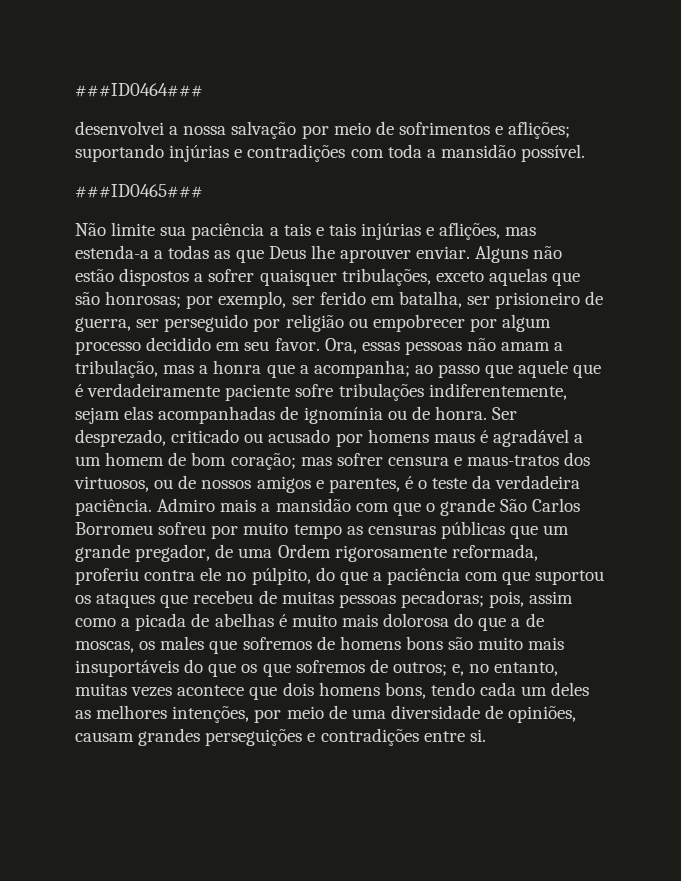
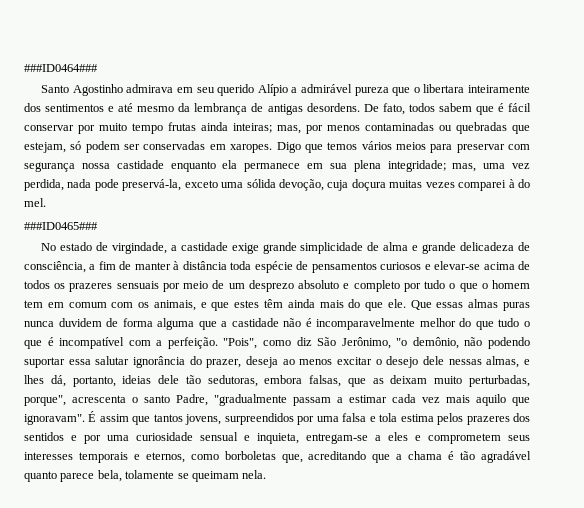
- desenvolvei a nossa salvação por meio de sofrimentos e aflições; suportando injúrias e contradições com toda a mansidão possível.
+ Santo Agostinho admirava em seu querido Alípio a admirável pureza que o libertara inteiramente dos sentimentos e até mesmo da lembrança de antigas desordens. De fato, todos sabem que é fácil conservar por muito tempo frutas ainda inteiras; mas, por menos contaminadas ou quebradas que estejam, só podem ser conservadas em xaropes. Digo que temos vários meios para preservar com segurança nossa castidade enquanto ela permanece em sua plena integridade; mas, uma vez perdida, nada pode preservá-la, exceto uma sólida devoção, cuja doçura muitas vezes comparei à do mel.
  ###ID0465###
- Não limite sua paciência a tais e tais injúrias e aflições, mas estenda-a a todas as que Deus lhe aprouver enviar. Alguns não estão dispostos a sofrer quaisquer tribulações, exceto aquelas que são honrosas; por exemplo, ser ferido em batalha, ser prisioneiro de guerra, ser perseguido por religião ou empobrecer por algum processo decidido em seu favor. Ora, essas pessoas não amam a tribulação, mas a honra que a acompanha; ao passo que aquele que é verdadeiramente paciente sofre tribulações indiferentemente, sejam elas acompanhadas de ignomínia ou de honra. Ser desprezado, criticado ou acusado por homens maus é agradável a um homem de bom coração; mas sofrer censura e maus-tratos dos virtuosos, ou de nossos amigos e parentes, é o teste da verdadeira paciência. Admiro mais a mansidão com que o grande São Carlos Borromeu sofreu por muito tempo as censuras públicas que um grande pregador, de uma Ordem rigorosamente reformada, proferiu contra ele no púlpito, do que a paciência com que suportou os ataques que recebeu de muitas pessoas pecadoras; pois, assim como a picada de abelhas é muito mais dolorosa do que a de moscas, os males que sofremos de homens bons são muito mais insuportáveis do que os que sofremos de outros; e, no entanto, muitas vezes acontece que dois homens bons, tendo cada um deles as melhores intenções, por meio de uma diversidade de opiniões, causam grandes perseguições e contradições entre si.
+ No estado de virgindade, a castidade exige grande simplicidade de alma e grande delicadeza de consciência, a fim de manter à distância toda espécie de pensamentos curiosos e elevar-se acima de todos os prazeres sensuais por meio de um desprezo absoluto e completo por tudo o que o homem tem em comum com os animais, e que estes têm ainda mais do que ele. Que essas almas puras nunca duvidem de forma alguma que a castidade não é incomparavelmente melhor do que tudo o que é incompatível com a perfeição. "Pois", como diz São Jerônimo, "o demônio, não podendo suportar essa salutar ignorância do prazer, deseja ao menos excitar o desejo dele nessas almas, e lhes dá, portanto, ideias dele tão sedutoras, embora falsas, que as deixam muito perturbadas, porque", acrescenta o santo Padre, "gradualmente passam a estimar cada vez mais aquilo que ignoravam". É assim que tantos jovens, surpreendidos por uma falsa e tola estima pelos prazeres dos sentidos e por uma curiosidade sensual e inquieta, entregam-se a eles e comprometem seus interesses temporais e eternos, como borboletas que, acreditando que a chama é tão agradável quanto parece bela, tolamente se queimam nela.

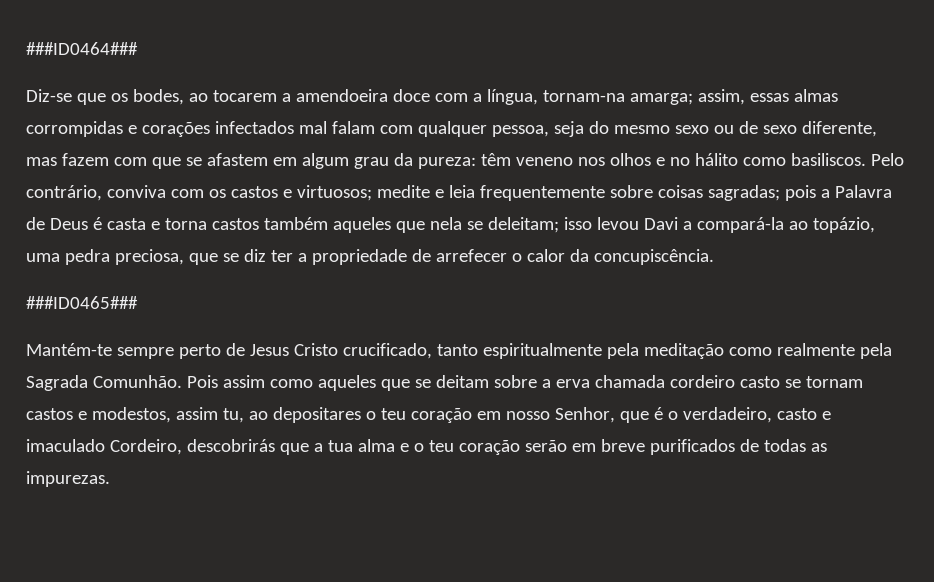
- Santo Agostinho admirava em seu querido Alípio a admirável pureza que o libertara inteiramente dos sentimentos e até mesmo da lembrança de antigas desordens. De fato, todos sabem que é fácil conservar por muito tempo frutas ainda inteiras; mas, por menos contaminadas ou quebradas que estejam, só podem ser conservadas em xaropes. Digo que temos vários meios para preservar com segurança nossa castidade enquanto ela permanece em sua plena integridade; mas, uma vez perdida, nada pode preservá-la, exceto uma sólida devoção, cuja doçura muitas vezes comparei à do mel.
+ Diz-se que os bodes, ao tocarem a amendoeira doce com a língua, tornam-na amarga; assim, essas almas corrompidas e corações infectados mal falam com qualquer pessoa, seja do mesmo sexo ou de sexo diferente, mas fazem com que se afastem em algum grau da pureza: têm veneno nos olhos e no hálito como basiliscos. Pelo contrário, conviva com os castos e virtuosos; medite e leia frequentemente sobre coisas sagradas; pois a Palavra de Deus é casta e torna castos também aqueles que nela se deleitam; isso levou Davi a compará-la ao topázio, uma pedra preciosa, que se diz ter a propriedade de arrefecer o calor da concupiscência.
  ###ID0465###
- No estado de virgindade, a castidade exige grande simplicidade de alma e grande delicadeza de consciência, a fim de manter à distância toda espécie de pensamentos curiosos e elevar-se acima de todos os prazeres sensuais por meio de um desprezo absoluto e completo por tudo o que o homem tem em comum com os animais, e que estes têm ainda mais do que ele. Que essas almas puras nunca duvidem de forma alguma que a castidade não é incomparavelmente melhor do que tudo o que é incompatível com a perfeição. "Pois", como diz São Jerônimo, "o demônio, não podendo suportar essa salutar ignorância do prazer, deseja ao menos excitar o desejo dele nessas almas, e lhes dá, portanto, ideias dele tão sedutoras, embora falsas, que as deixam muito perturbadas, porque", acrescenta o santo Padre, "gradualmente passam a estimar cada vez mais aquilo que ignoravam". É assim que tantos jovens, surpreendidos por uma falsa e tola estima pelos prazeres dos sentidos e por uma curiosidade sensual e inquieta, entregam-se a eles e comprometem seus interesses temporais e eternos, como borboletas que, acreditando que a chama é tão agradável quanto parece bela, tolamente se queimam nela.
+ Mantém-te sempre perto de Jesus Cristo crucificado, tanto espiritualmente pela meditação como realmente pela Sagrada Comunhão. Pois assim como aqueles que se deitam sobre a erva chamada cordeiro casto se tornam castos e modestos, assim tu, ao depositares o teu coração em nosso Senhor, que é o verdadeiro, casto e imaculado Cordeiro, descobrirás que a tua alma e o teu coração serão em breve purificados de todas as impurezas.

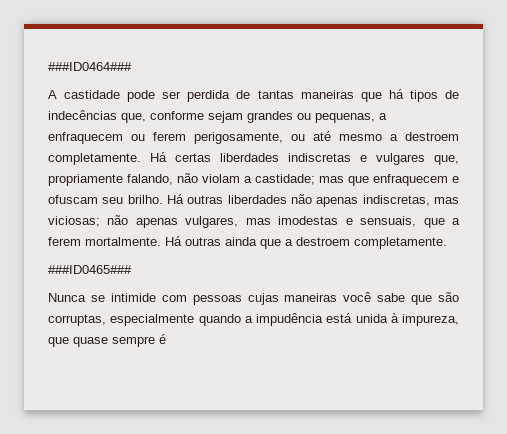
- Diz-se que os bodes, ao tocarem a amendoeira doce com a língua, tornam-na amarga; assim, essas almas corrompidas e corações infectados mal falam com qualquer pessoa, seja do mesmo sexo ou de sexo diferente, mas fazem com que se afastem em algum grau da pureza: têm veneno nos olhos e no hálito como basiliscos. Pelo contrário, conviva com os castos e virtuosos; medite e leia frequentemente sobre coisas sagradas; pois a Palavra de Deus é casta e torna castos também aqueles que nela se deleitam; isso levou Davi a compará-la ao topázio, uma pedra preciosa, que se diz ter a propriedade de arrefecer o calor da concupiscência.
+ A castidade pode ser perdida de tantas maneiras que há tipos de indecências que, conforme sejam grandes ou pequenas, a enfraquecem ou ferem perigosamente, ou até mesmo a destroem completamente. Há certas liberdades indiscretas e vulgares que, propriamente falando, não violam a castidade; mas que enfraquecem e ofuscam seu brilho. Há outras liberdades não apenas indiscretas, mas viciosas; não apenas vulgares, mas imodestas e sensuais, que a ferem mortalmente. Há outras ainda que a destroem completamente.
  ###ID0465###
- Mantém-te sempre perto de Jesus Cristo crucificado, tanto espiritualmente pela meditação como realmente pela Sagrada Comunhão. Pois assim como aqueles que se deitam sobre a erva chamada cordeiro casto se tornam castos e modestos, assim tu, ao depositares o teu coração em nosso Senhor, que é o verdadeiro, casto e imaculado Cordeiro, descobrirás que a tua alma e o teu coração serão em breve purificados de todas as impurezas.
+ Nunca se intimide com pessoas cujas maneiras você sabe que são corruptas, especialmente quando a impudência está unida à impureza, que quase sempre é

